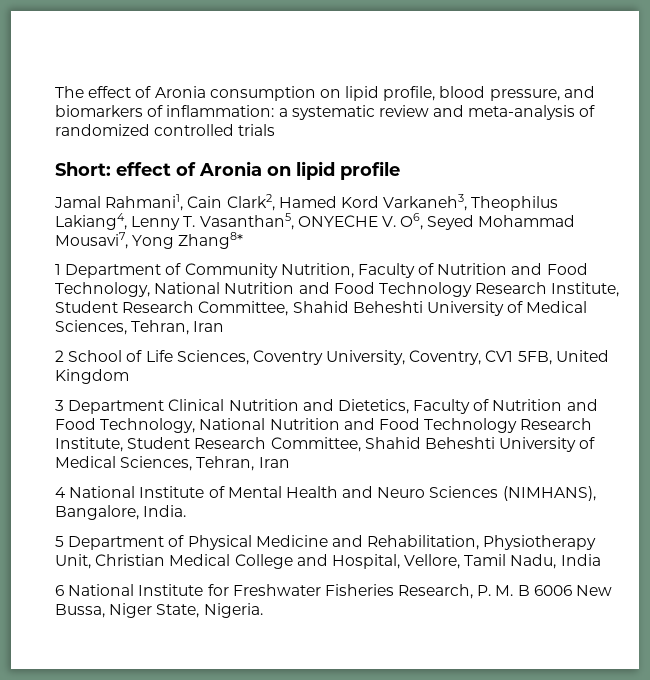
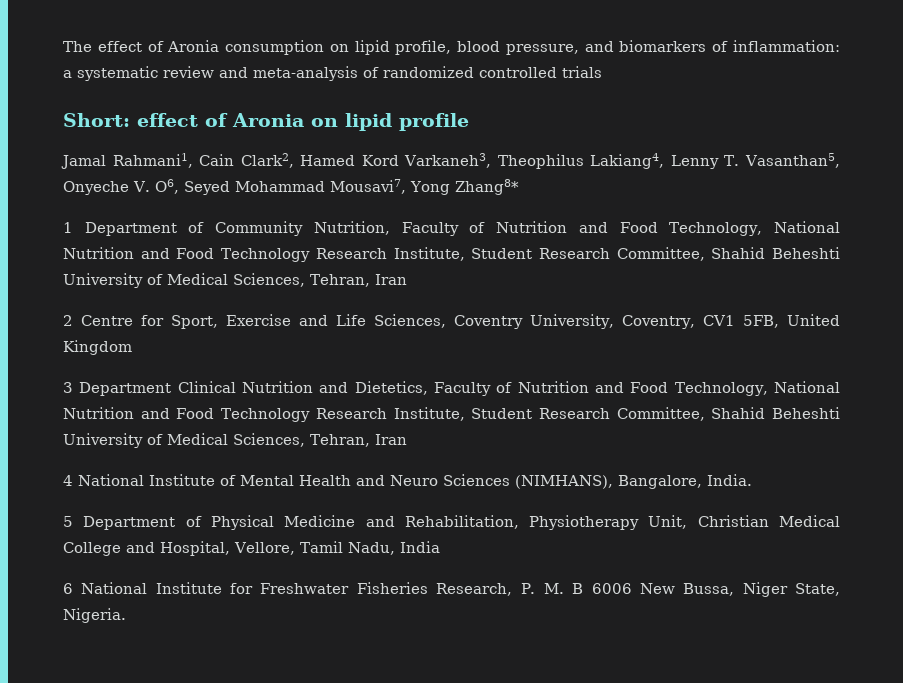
- Jamal Rahmani1, Cain Clark2, Hamed Kord Varkaneh3, Theophilus Lakiang4, Lenny T. Vasanthan5, ONYECHE V. O6, Seyed Mohammad Mousavi7, Yong Zhang8*
+ Jamal Rahmani1, Cain Clark2, Hamed Kord Varkaneh3, Theophilus Lakiang4, Lenny T. Vasanthan5, Onyeche V. O6, Seyed Mohammad Mousavi7, Yong Zhang8*
- 2 School of Life Sciences, Coventry University, Coventry, CV1 5FB, United Kingdom
+ 2 Centre for Sport, Exercise and Life Sciences, Coventry University, Coventry, CV1 5FB, United Kingdom

